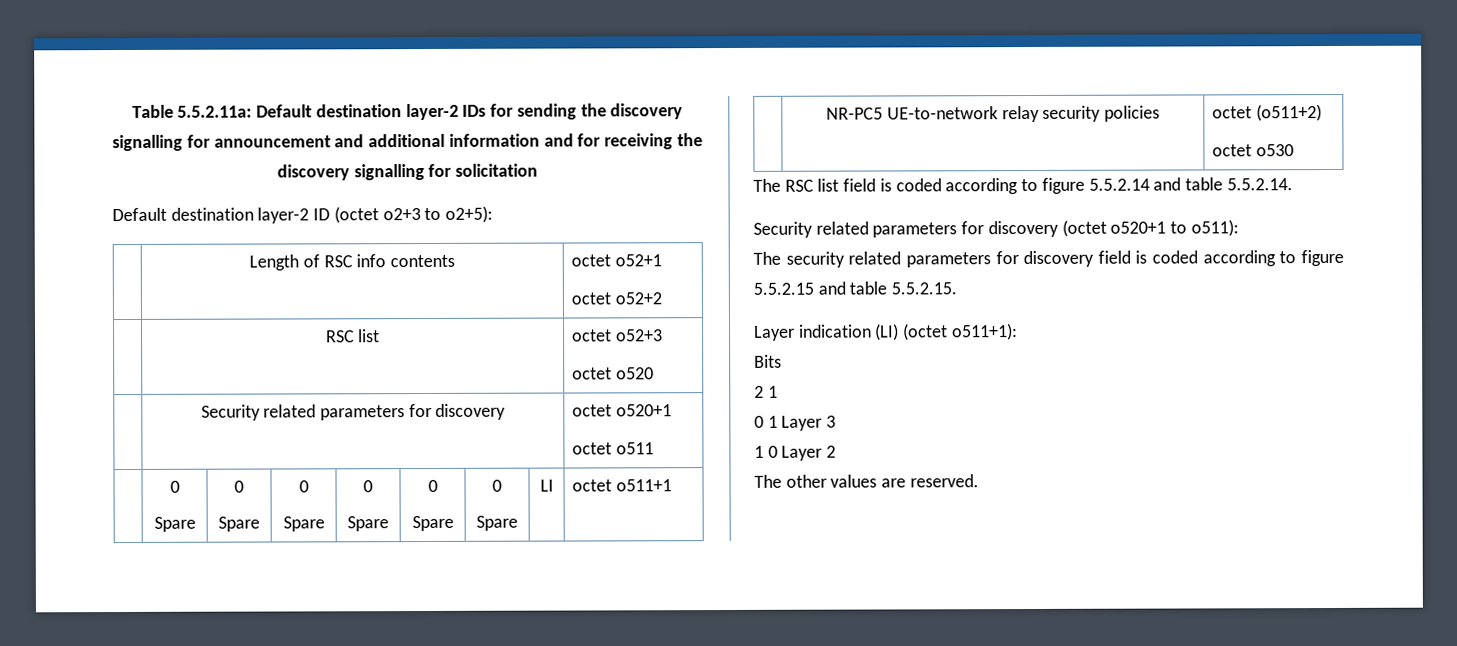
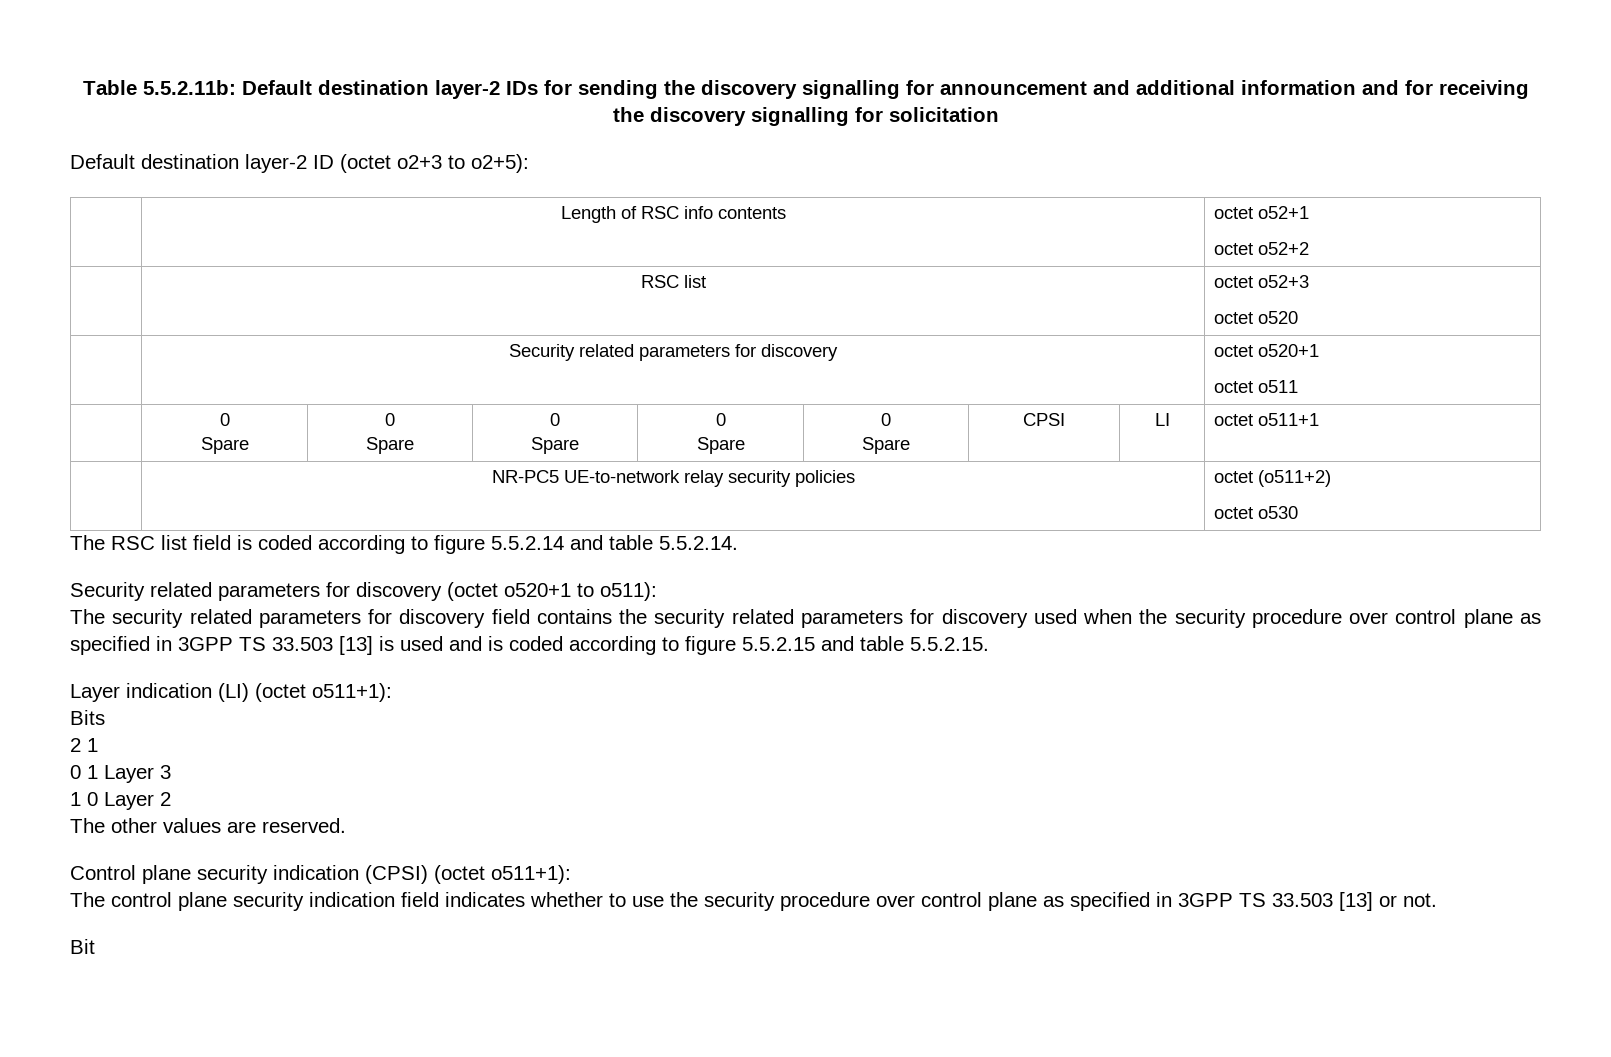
- Table 5.5.2.11a: Default destination layer-2 IDs for sending the discovery signalling for announcement and additional information and for receiving the discovery signalling for solicitation
+ Table 5.5.2.11b: Default destination layer-2 IDs for sending the discovery signalling for announcement and additional information and for receiving the discovery signalling for solicitation
  | Security related parameters for discovery | octet o520+1
  octet o511
  | 0
  Spare | 0
  Spare | 0
  Spare | 0
  Spare | 0
- Spare | 0
- Spare | LI | octet o511+1
+ Spare | CPSI | LI | octet o511+1
- The security related parameters for discovery field is coded according to figure 5.5.2.15 and table 5.5.2.15.
+ The security related parameters for discovery field contains the security related parameters for discovery used when the security procedure over control plane as specified in 3GPP TS 33.503 [13] is used and is coded according to figure 5.5.2.15 and table 5.5.2.15.
+ Control plane security indication (CPSI) (octet o511+1):
+ The control plane security indication field indicates whether to use the security procedure over control plane as specified in 3GPP TS 33.503 [13] or not.
+ Bit

